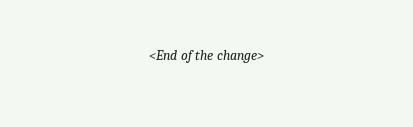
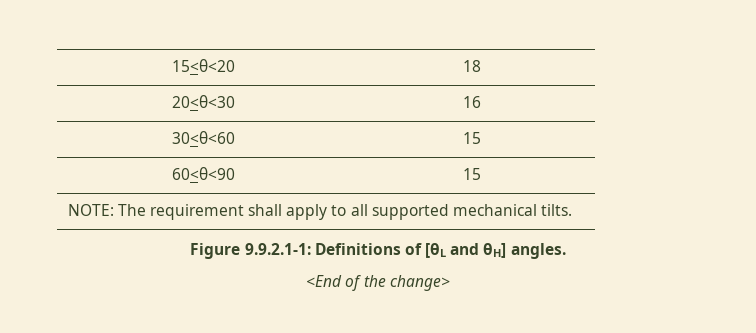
+ 15<θ<20 | 18
+ 20<θ<30 | 16
+ 30<θ<60 | 15
+ 60<θ<90 | 15
+ NOTE: The requirement shall apply to all supported mechanical tilts.
+ Figure 9.9.2.1-1: Definitions of [θL and θH] angles.

